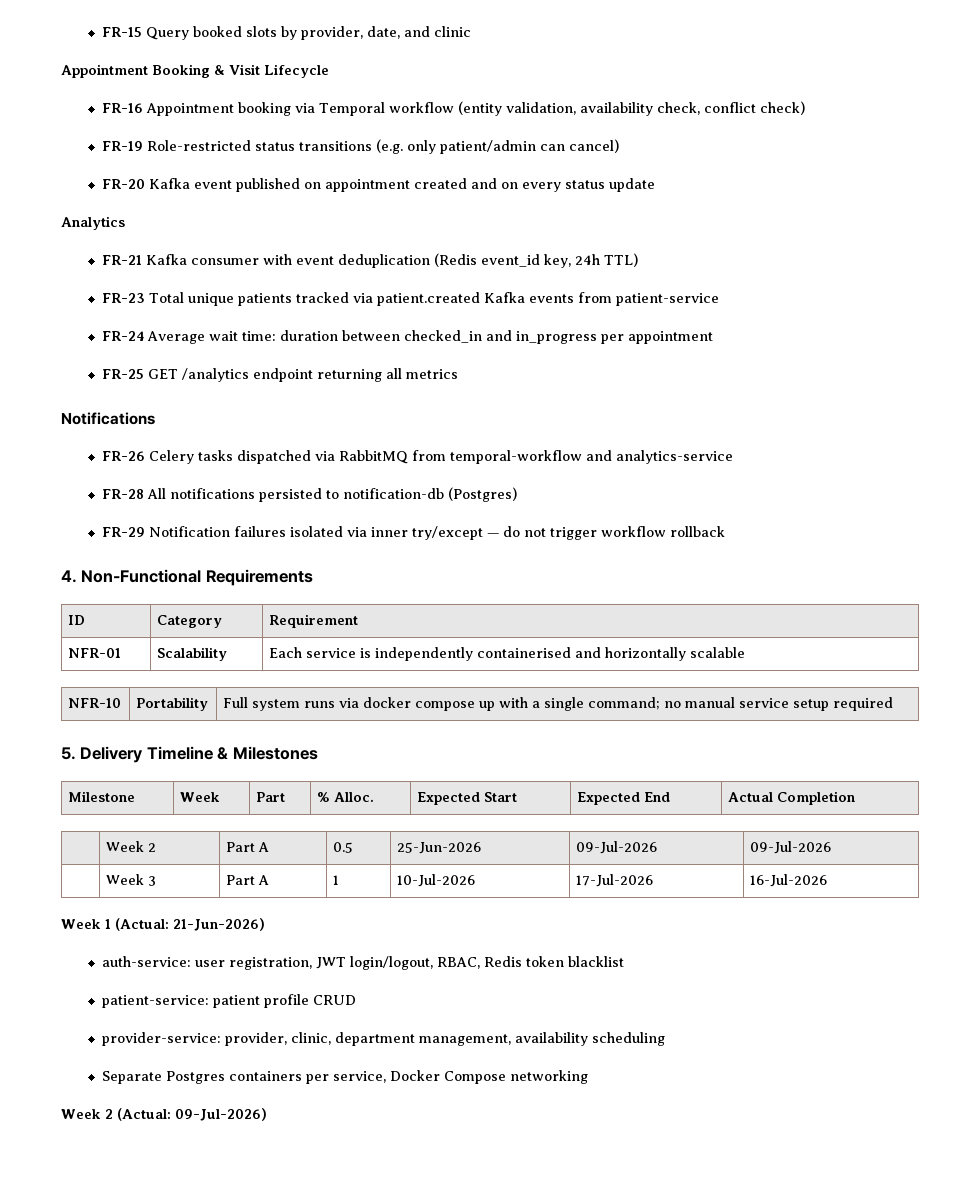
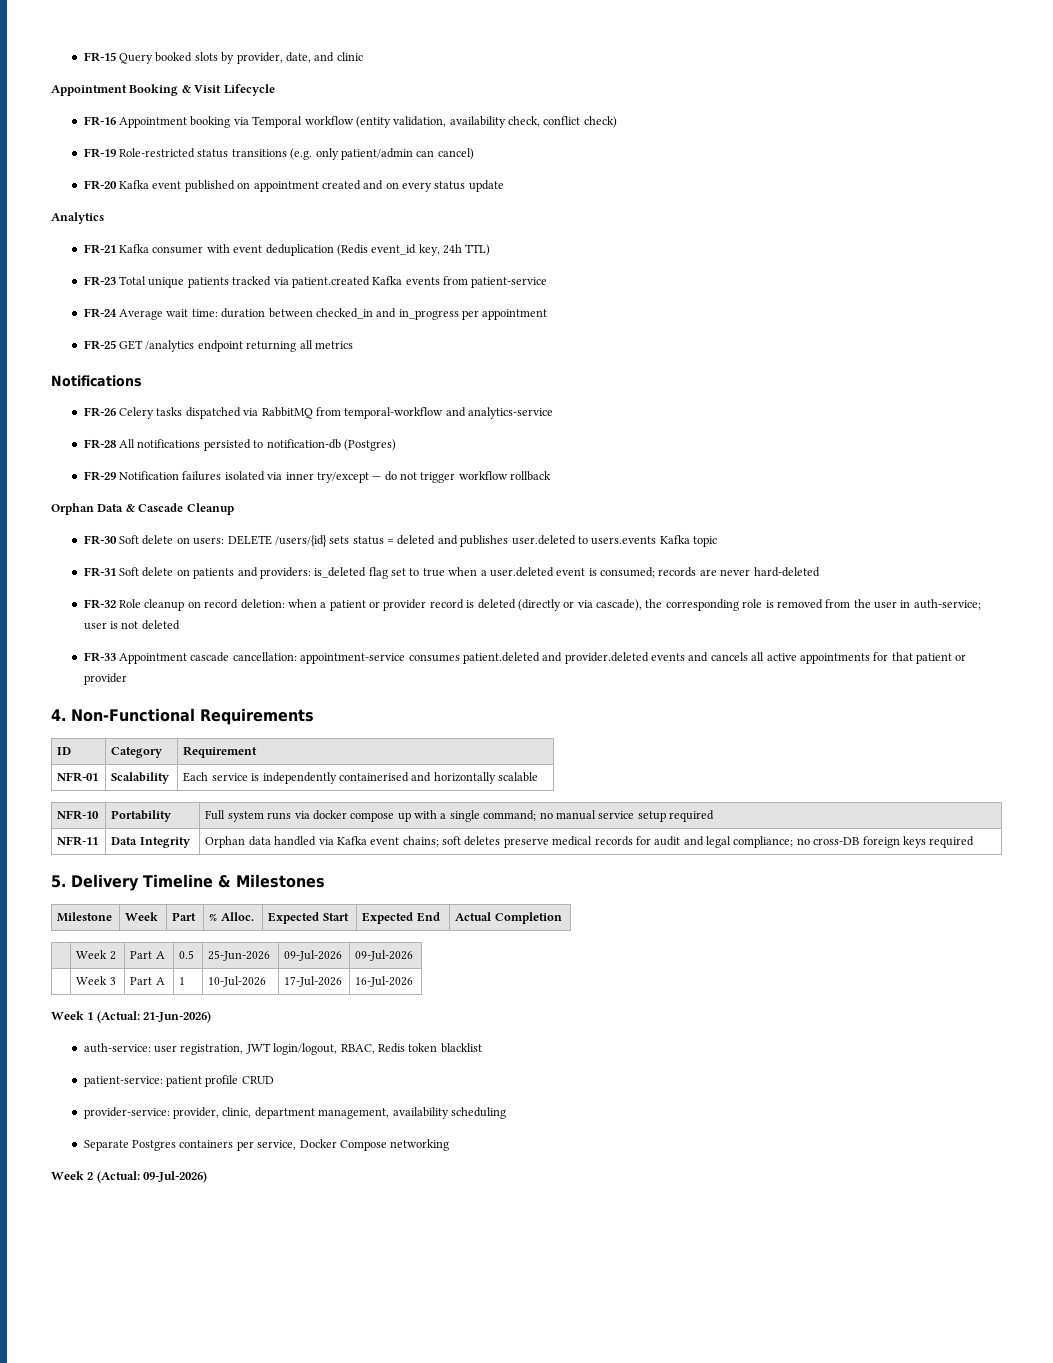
+ Orphan Data & Cascade Cleanup
+ FR-30 Soft delete on users: DELETE /users/{id} sets status = deleted and publishes user.deleted to users.events Kafka topic
+ FR-31 Soft delete on patients and providers: is_deleted flag set to true when a user.deleted event is consumed; records are never hard-deleted
+ FR-32 Role cleanup on record deletion: when a patient or provider record is deleted (directly or via cascade), the corresponding role is removed from the user in auth-service; user is not deleted
+ FR-33 Appointment cascade cancellation: appointment-service consumes patient.deleted and provider.deleted events and cancels all active appointments for that patient or provider
+ NFR-11 | Data Integrity | Orphan data handled via Kafka event chains; soft deletes preserve medical records for audit and legal compliance; no cross-DB foreign keys required

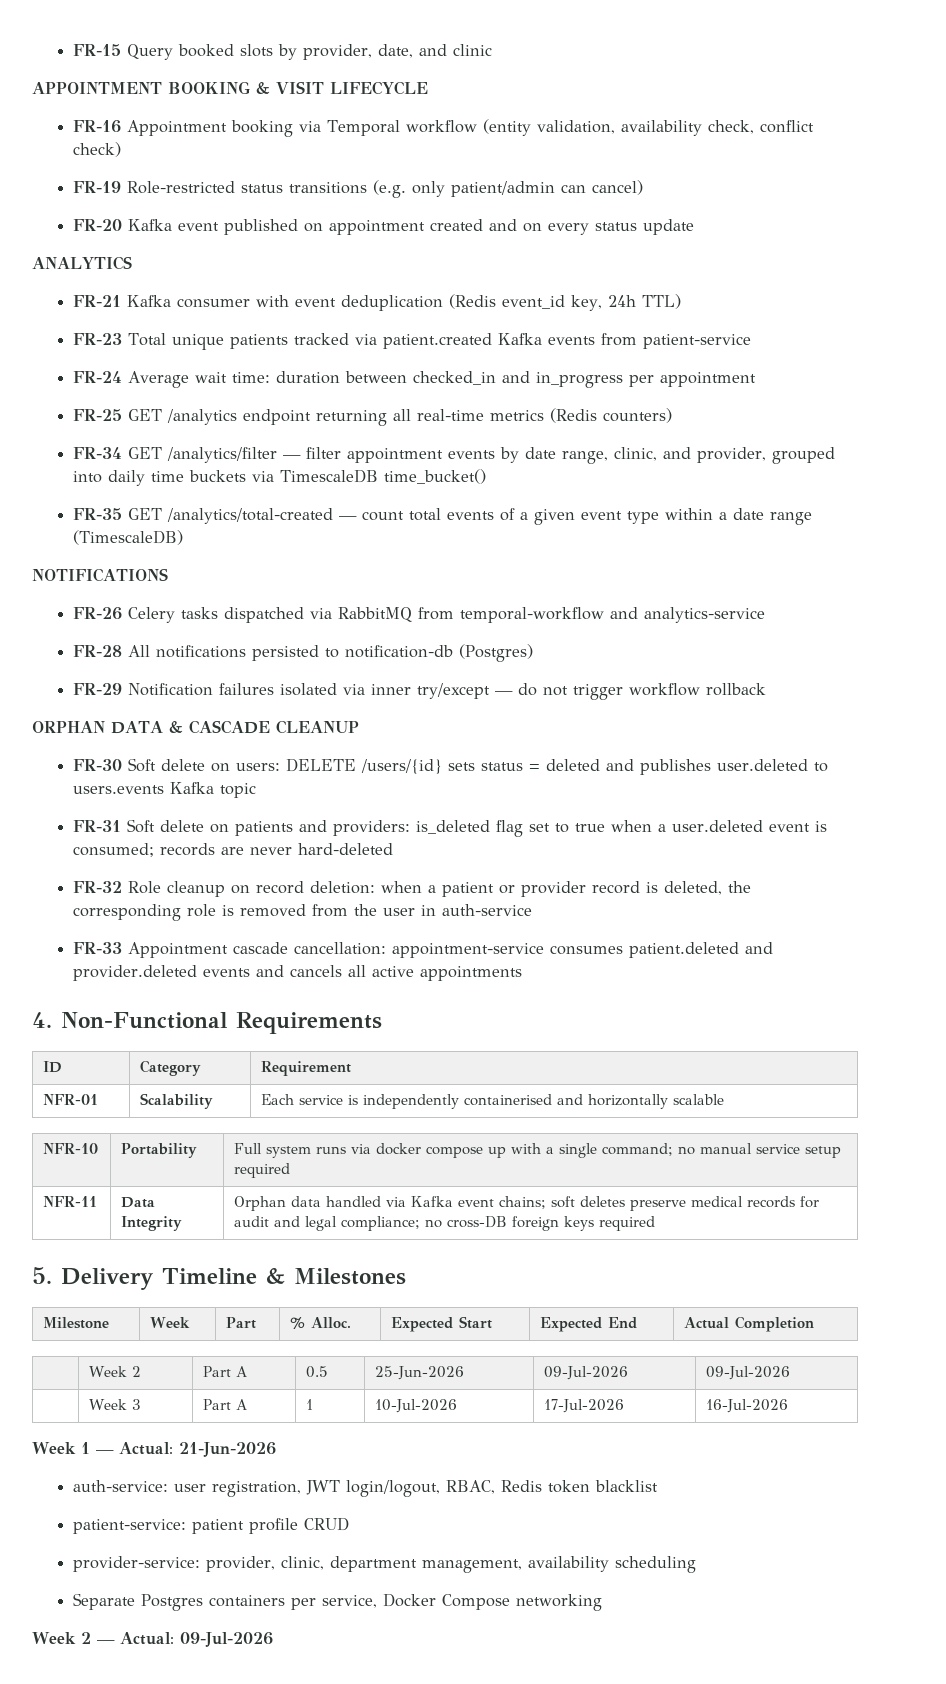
- Appointment Booking & Visit Lifecycle
+ APPOINTMENT BOOKING & VISIT LIFECYCLE
- Analytics
+ ANALYTICS
- FR-25 GET /analytics endpoint returning all metrics
- Notifications
+ FR-25 GET /analytics endpoint returning all real-time metrics (Redis counters)
+ FR-34 GET /analytics/filter — filter appointment events by date range, clinic, and provider, grouped into daily time buckets via TimescaleDB time_bucket()
+ FR-35 GET /analytics/total-created — count total events of a given event type within a date range (TimescaleDB)
+ NOTIFICATIONS
- Orphan Data & Cascade Cleanup
+ ORPHAN DATA & CASCADE CLEANUP
- FR-32 Role cleanup on record deletion: when a patient or provider record is deleted (directly or via cascade), the corresponding role is removed from the user in auth-service; user is not deleted
+ FR-32 Role cleanup on record deletion: when a patient or provider record is deleted, the corresponding role is removed from the user in auth-service
- FR-33 Appointment cascade cancellation: appointment-service consumes patient.deleted and provider.deleted events and cancels all active appointments for that patient or provider
+ FR-33 Appointment cascade cancellation: appointment-service consumes patient.deleted and provider.deleted events and cancels all active appointments
- Week 1 (Actual: 21-Jun-2026)
+ Week 1 — Actual: 21-Jun-2026
- Week 2 (Actual: 09-Jul-2026)
+ Week 2 — Actual: 09-Jul-2026

